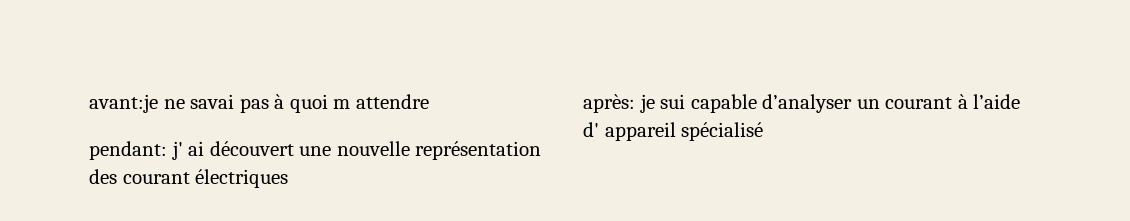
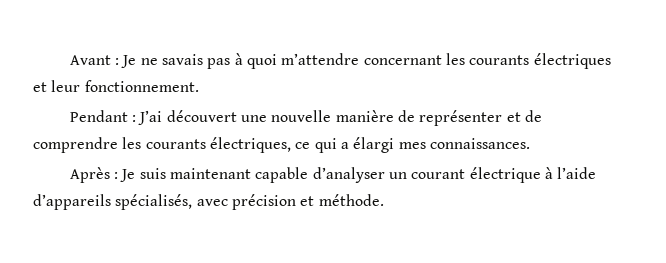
- avant:je ne savai pas à quoi m attendre
- pendant: j' ai découvert une nouvelle représentation des courant électriques
- après: je sui capable d’analyser un courant à l’aide d' appareil spécialisé
+ Avant : Je ne savais pas à quoi m’attendre concernant les courants électriques et leur fonctionnement.
+ Pendant : J’ai découvert une nouvelle manière de représenter et de comprendre les courants électriques, ce qui a élargi mes connaissances.
+ Après : Je suis maintenant capable d’analyser un courant électrique à l’aide d’appareils spécialisés, avec précision et méthode.

